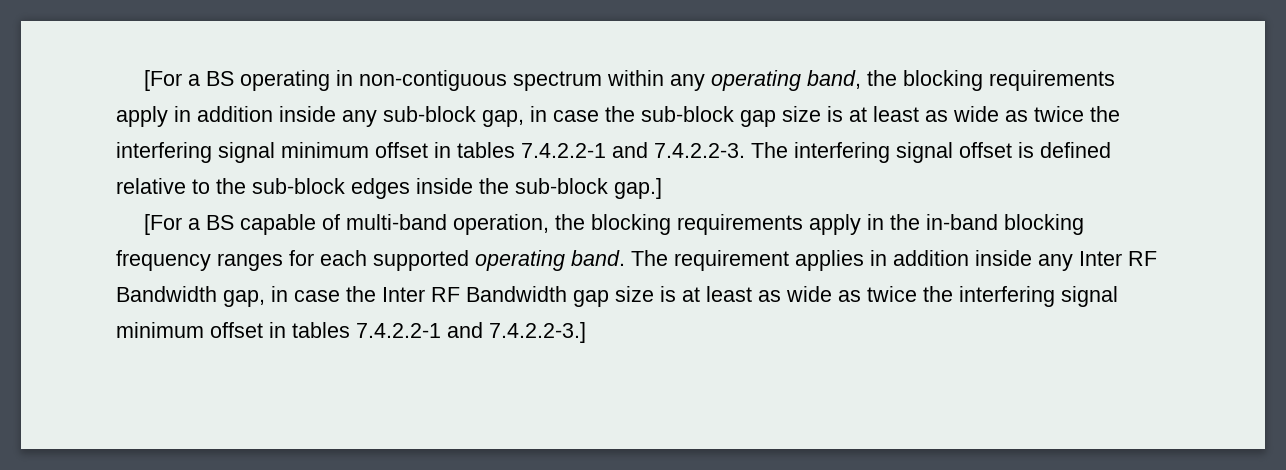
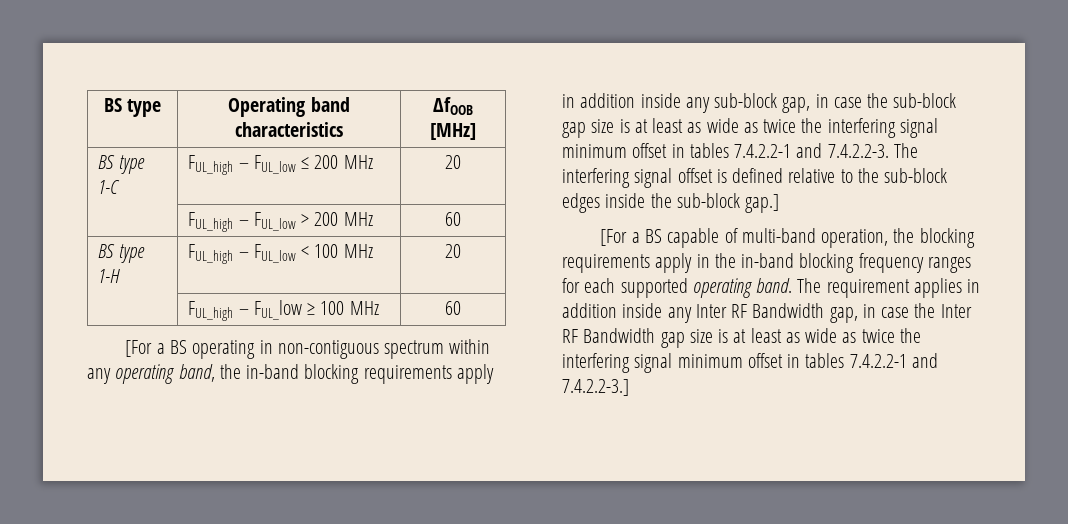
+ BS type | Operating band characteristics | ΔfOOB [MHz]
+ BS type 1-C | FUL_high – FUL_low ≤ 200 MHz | 20
+ | FUL_high – FUL_low > 200 MHz | 60
+ BS type 1-H | FUL_high – FUL_low < 100 MHz | 20
+ | FUL_high – FUL_low ≥ 100 MHz | 60
- [For a BS operating in non-contiguous spectrum within any operating band, the blocking requirements apply in addition inside any sub-block gap, in case the sub-block gap size is at least as wide as twice the interfering signal minimum offset in tables 7.4.2.2-1 and 7.4.2.2-3. The interfering signal offset is defined relative to the sub-block edges inside the sub-block gap.]
+ [For a BS operating in non-contiguous spectrum within any operating band, the in-band blocking requirements apply in addition inside any sub-block gap, in case the sub-block gap size is at least as wide as twice the interfering signal minimum offset in tables 7.4.2.2-1 and 7.4.2.2-3. The interfering signal offset is defined relative to the sub-block edges inside the sub-block gap.]

